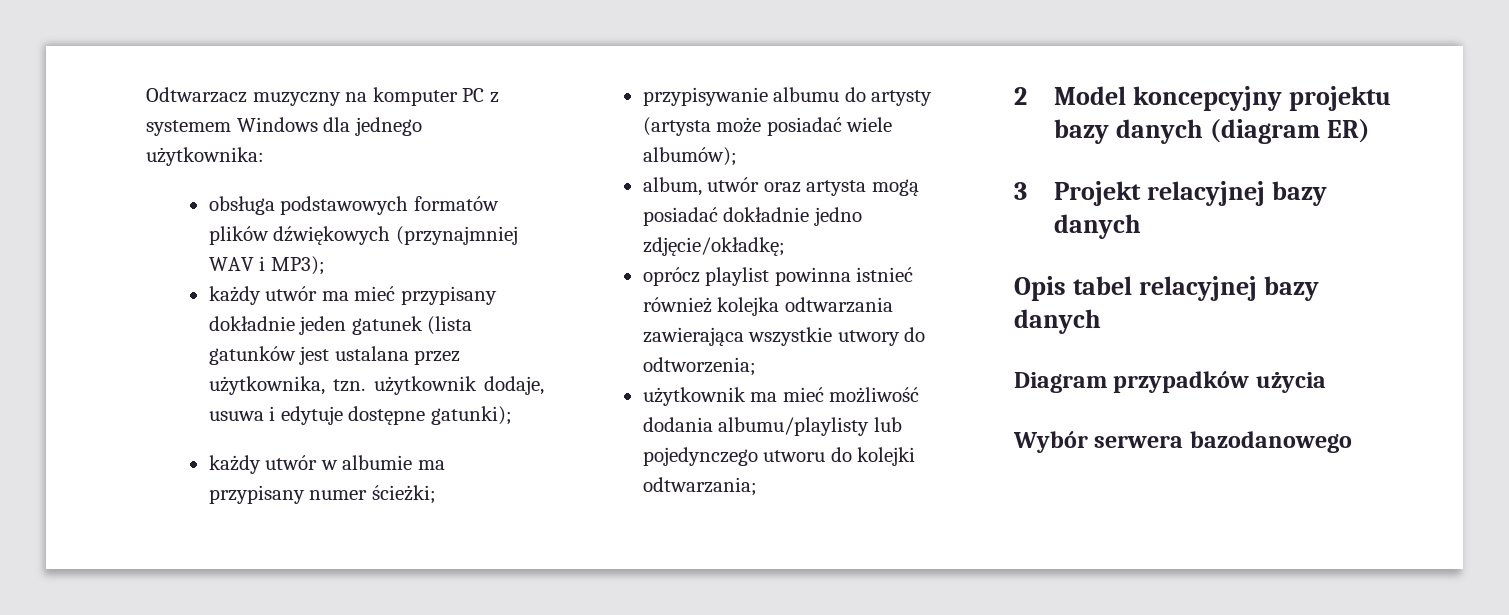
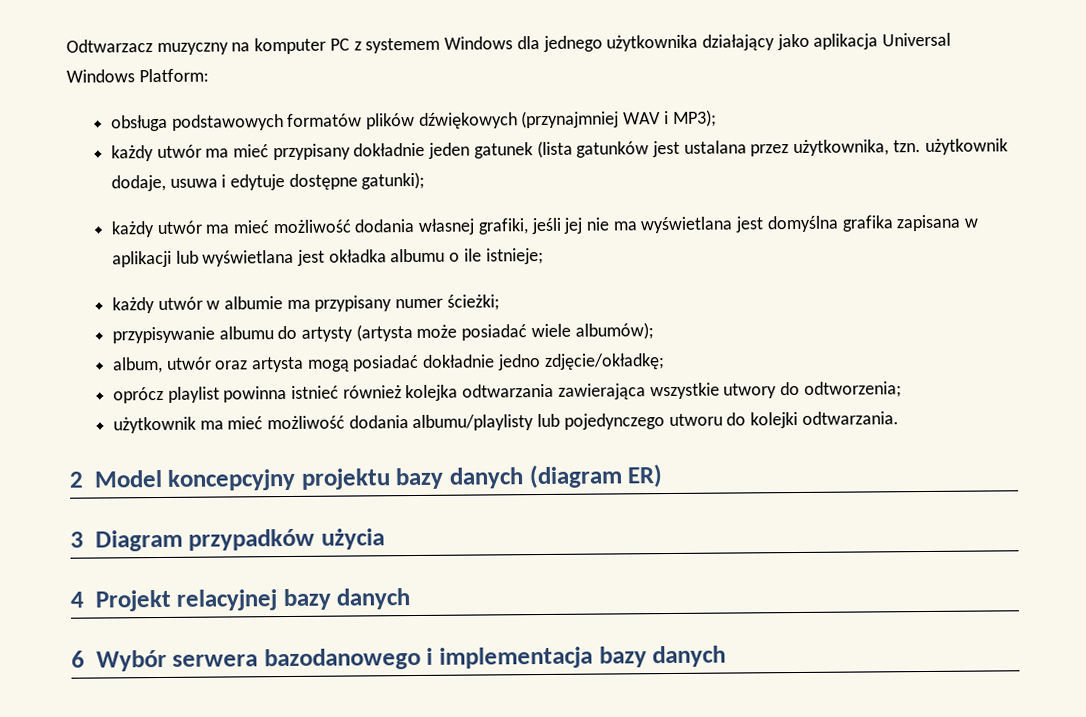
- Odtwarzacz muzyczny na komputer PC z systemem Windows dla jednego użytkownika:
+ Odtwarzacz muzyczny na komputer PC z systemem Windows dla jednego użytkownika działający jako aplikacja Universal Windows Platform:
+ każdy utwór ma mieć możliwość dodania własnej grafiki, jeśli jej nie ma wyświetlana jest domyślna grafika zapisana w aplikacji lub wyświetlana jest okładka albumu o ile istnieje;
- użytkownik ma mieć możliwość dodania albumu/playlisty lub pojedynczego utworu do kolejki odtwarzania;
+ użytkownik ma mieć możliwość dodania albumu/playlisty lub pojedynczego utworu do kolejki odtwarzania.
- 3 Projekt relacyjnej bazy danych
+ 3 Diagram przypadków użycia
+ 4 Projekt relacyjnej bazy danych
- Opis tabel relacyjnej bazy danych
- Diagram przypadków użycia
- Wybór serwera bazodanowego
+ 6 Wybór serwera bazodanowego i implementacja bazy danych

